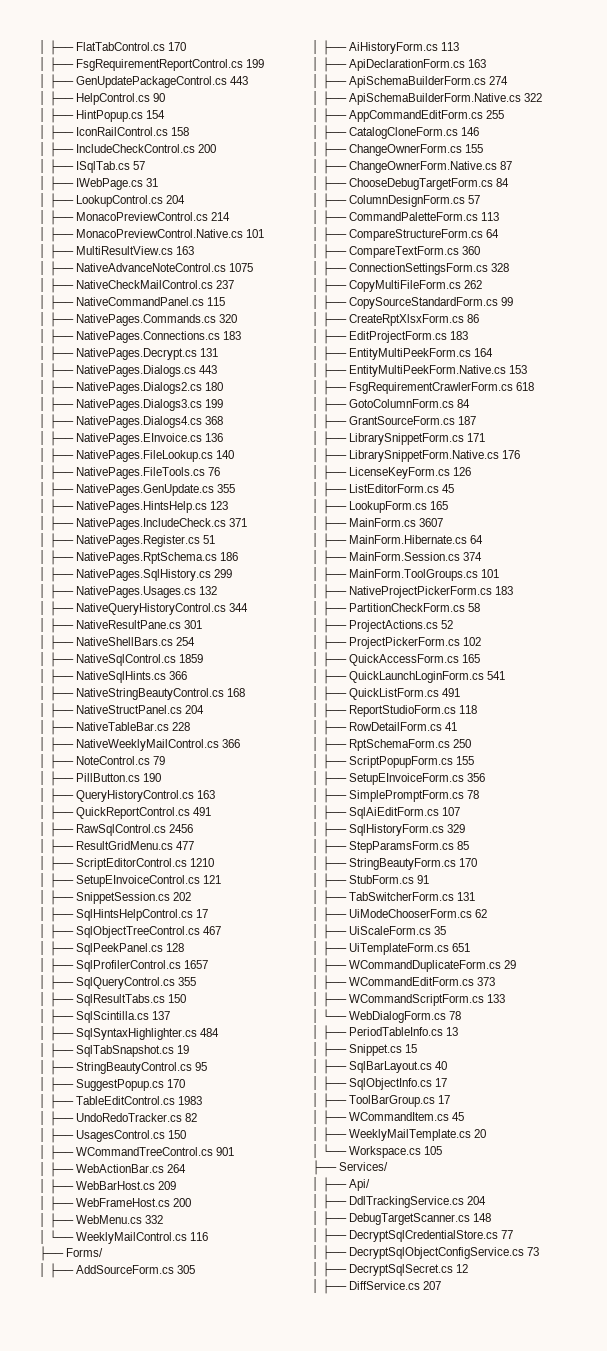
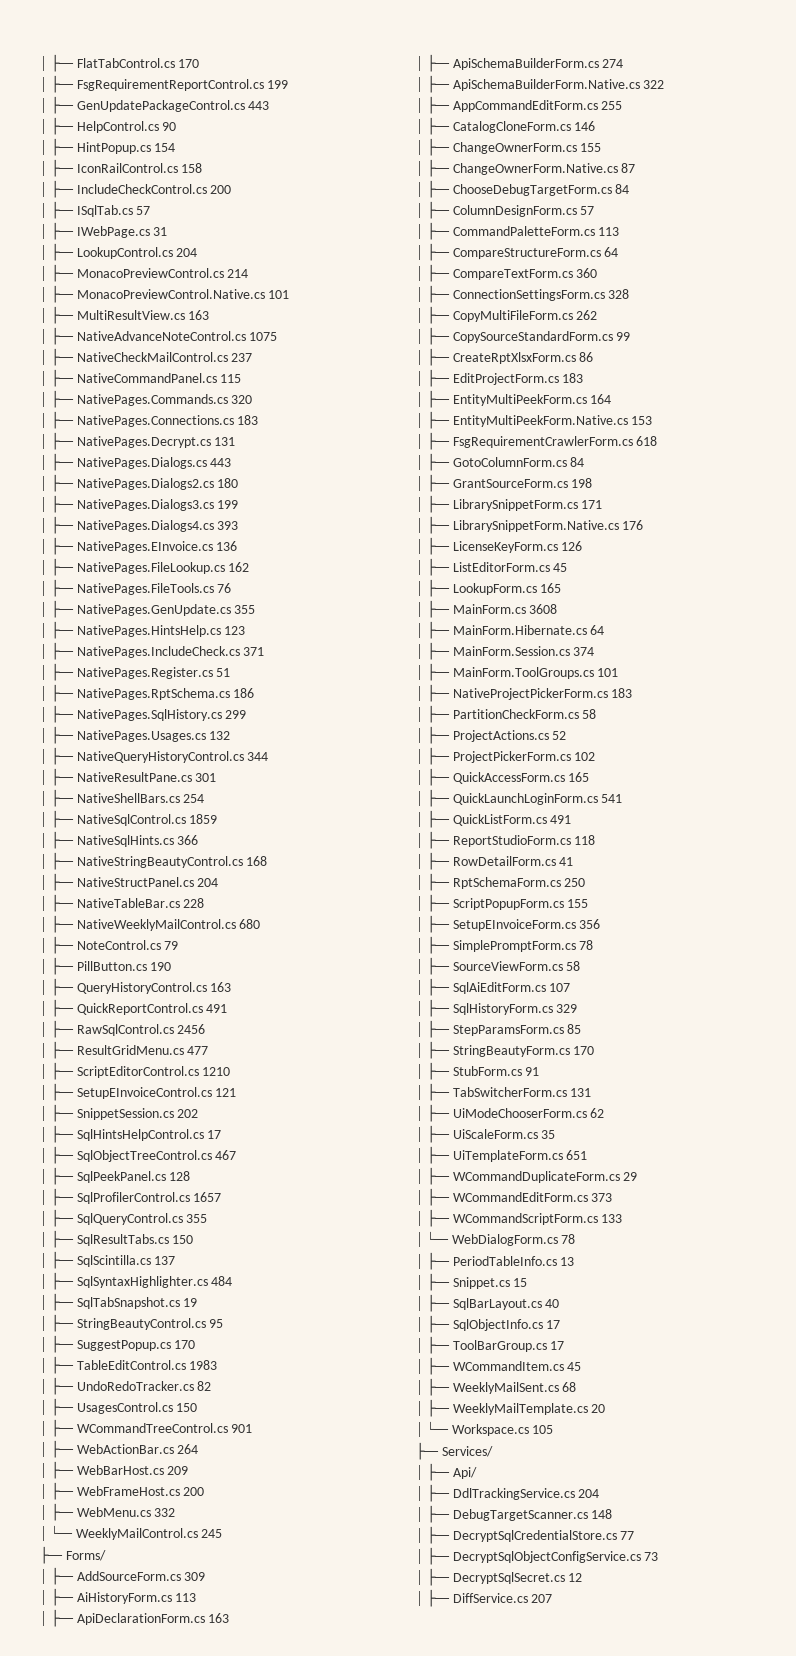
- │ ├── NativePages.Dialogs4.cs 368
+ │ ├── NativePages.Dialogs4.cs 393
- │ ├── NativePages.FileLookup.cs 140
+ │ ├── NativePages.FileLookup.cs 162
- │ ├── NativeWeeklyMailControl.cs 366
+ │ ├── NativeWeeklyMailControl.cs 680
- │ └── WeeklyMailControl.cs 116
+ │ └── WeeklyMailControl.cs 245
- │ ├── AddSourceForm.cs 305
+ │ ├── AddSourceForm.cs 309
- │ ├── GrantSourceForm.cs 187
+ │ ├── GrantSourceForm.cs 198
- │ ├── MainForm.cs 3607
+ │ ├── MainForm.cs 3608
+ │ ├── SourceViewForm.cs 58
+ │ ├── WeeklyMailSent.cs 68

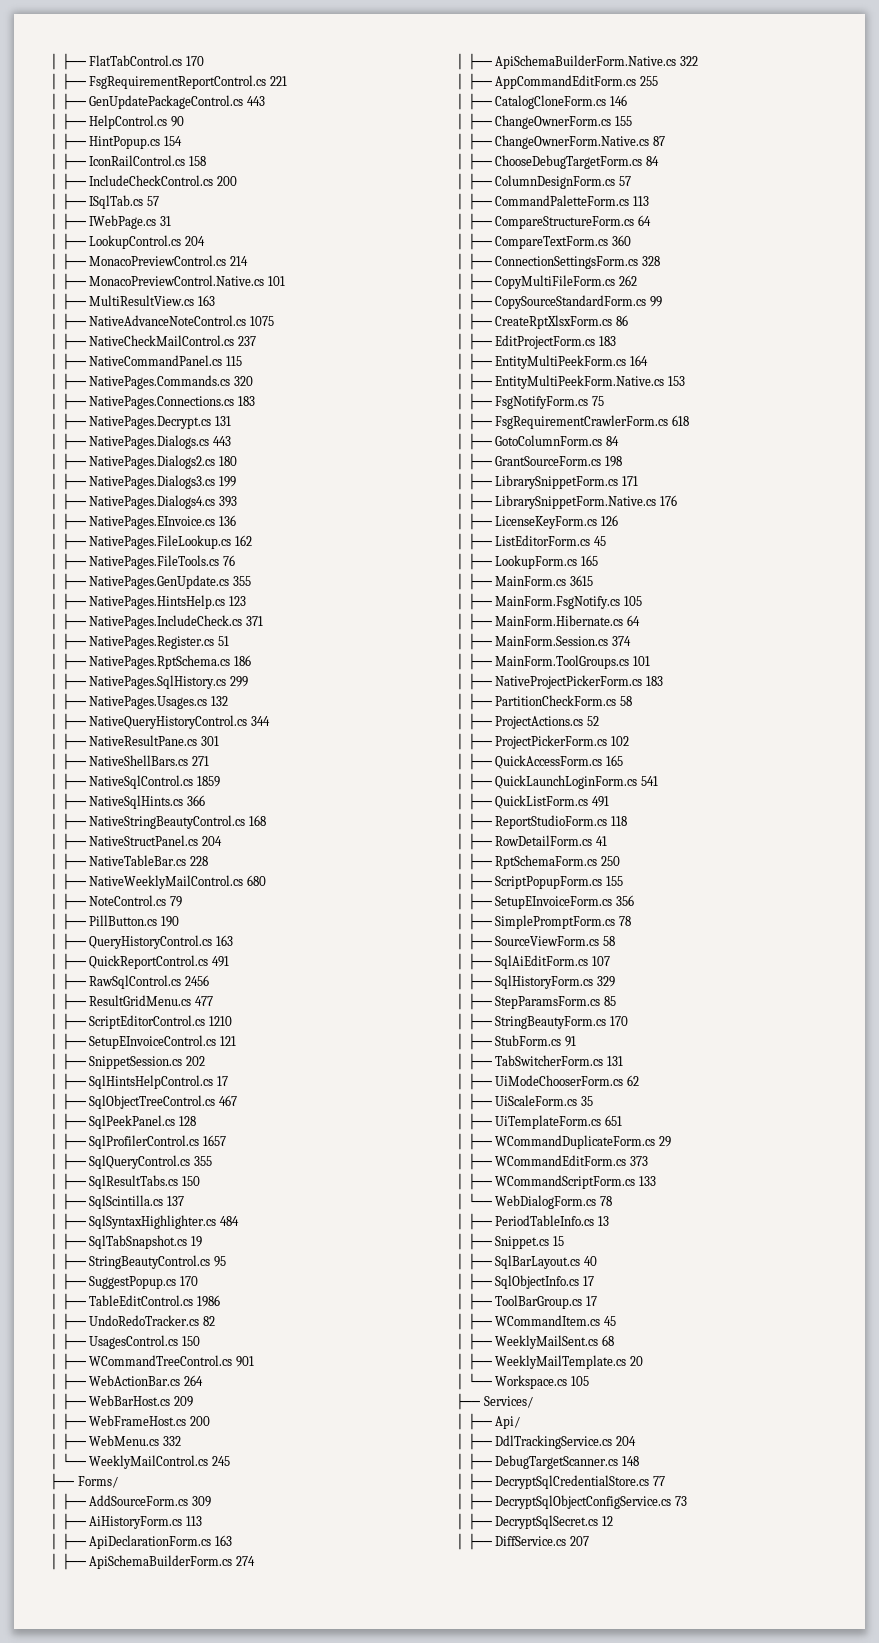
- │ ├── FsgRequirementReportControl.cs 199
+ │ ├── FsgRequirementReportControl.cs 221
- │ ├── NativeShellBars.cs 254
+ │ ├── NativeShellBars.cs 271
- │ ├── TableEditControl.cs 1983
+ │ ├── TableEditControl.cs 1986
+ │ ├── FsgNotifyForm.cs 75
- │ ├── MainForm.cs 3608
+ │ ├── MainForm.cs 3615
+ │ ├── MainForm.FsgNotify.cs 105

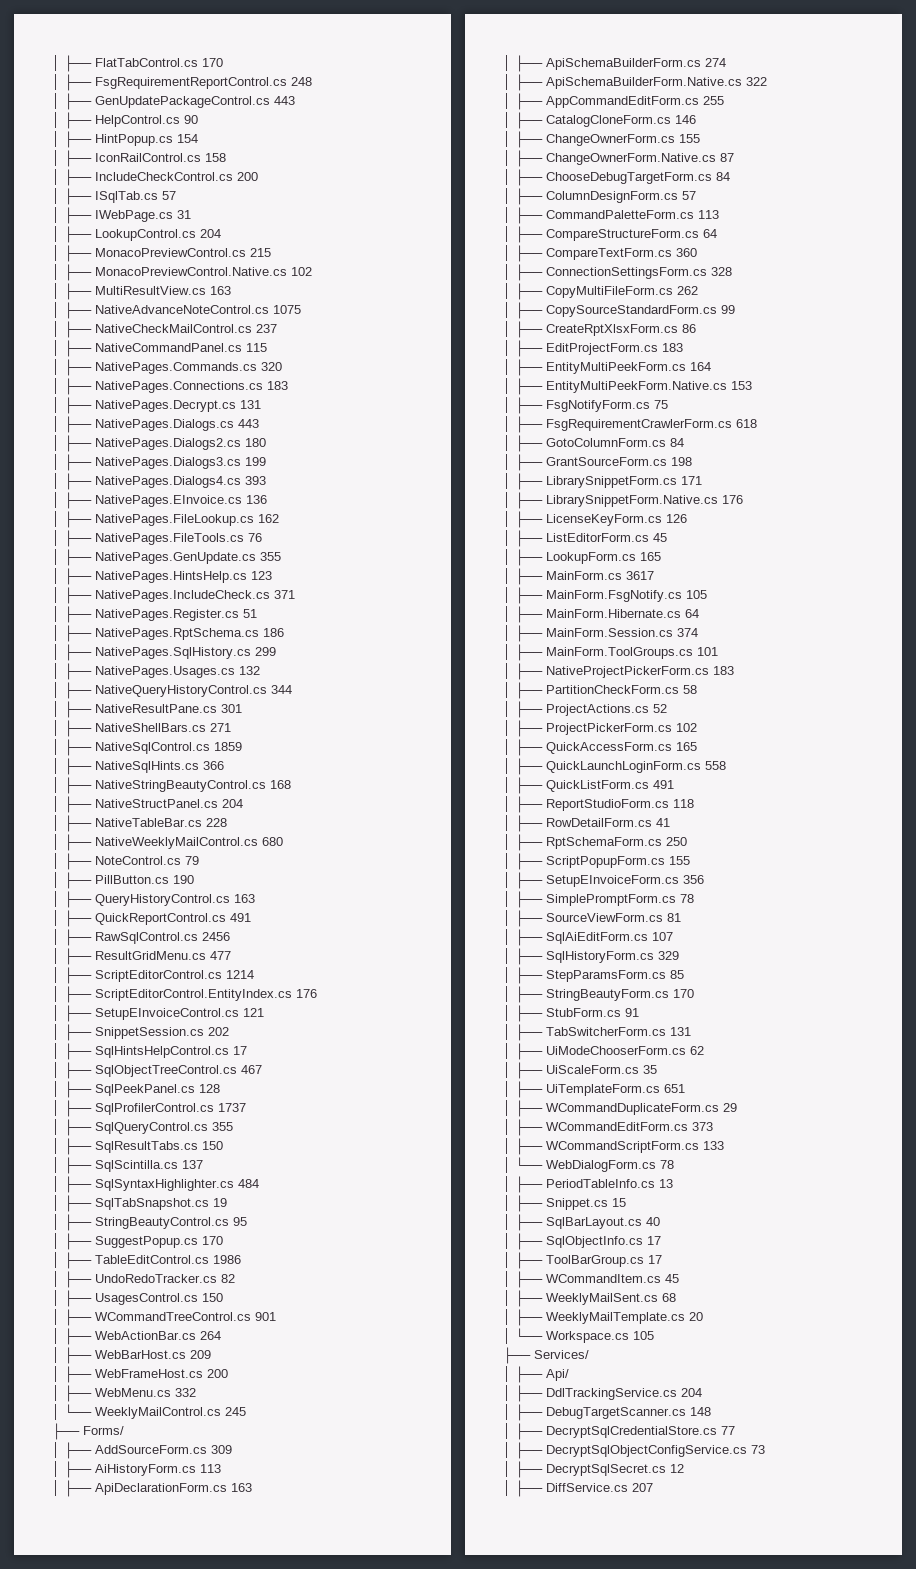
- │ ├── FsgRequirementReportControl.cs 221
+ │ ├── FsgRequirementReportControl.cs 248
- │ ├── MonacoPreviewControl.cs 214
+ │ ├── MonacoPreviewControl.cs 215
- │ ├── MonacoPreviewControl.Native.cs 101
+ │ ├── MonacoPreviewControl.Native.cs 102
- │ ├── ScriptEditorControl.cs 1210
+ │ ├── ScriptEditorControl.cs 1214
+ │ ├── ScriptEditorControl.EntityIndex.cs 176
- │ ├── SqlProfilerControl.cs 1657
+ │ ├── SqlProfilerControl.cs 1737
- │ ├── MainForm.cs 3615
+ │ ├── MainForm.cs 3617
- │ ├── QuickLaunchLoginForm.cs 541
+ │ ├── QuickLaunchLoginForm.cs 558
- │ ├── SourceViewForm.cs 58
+ │ ├── SourceViewForm.cs 81

